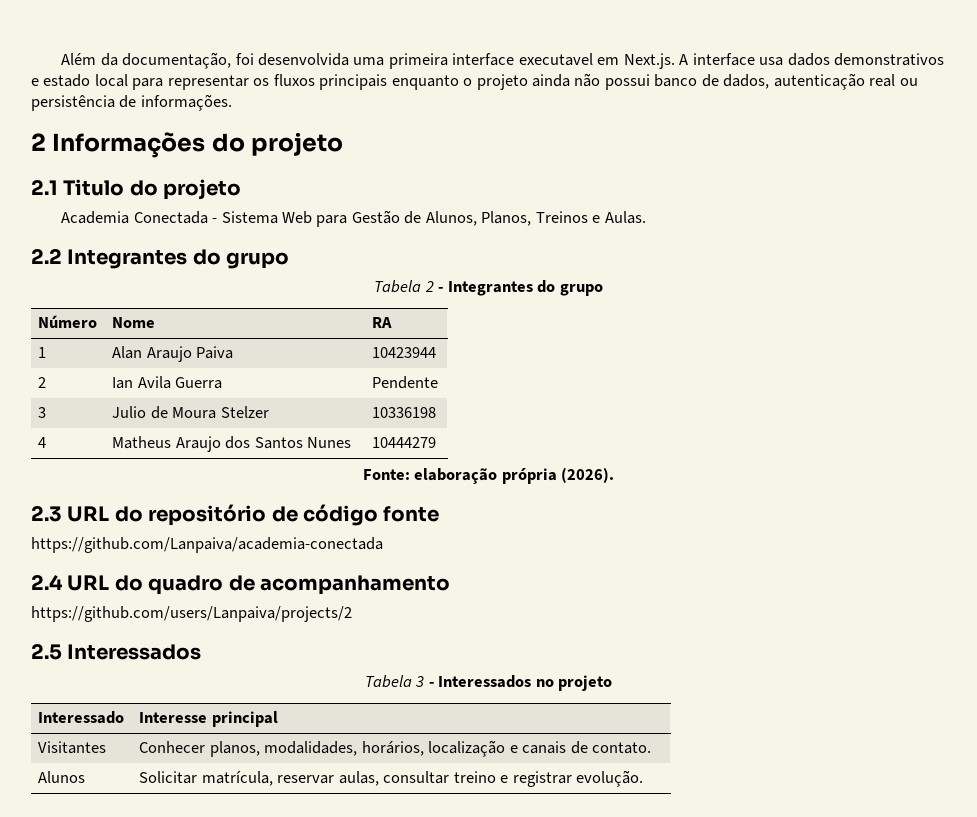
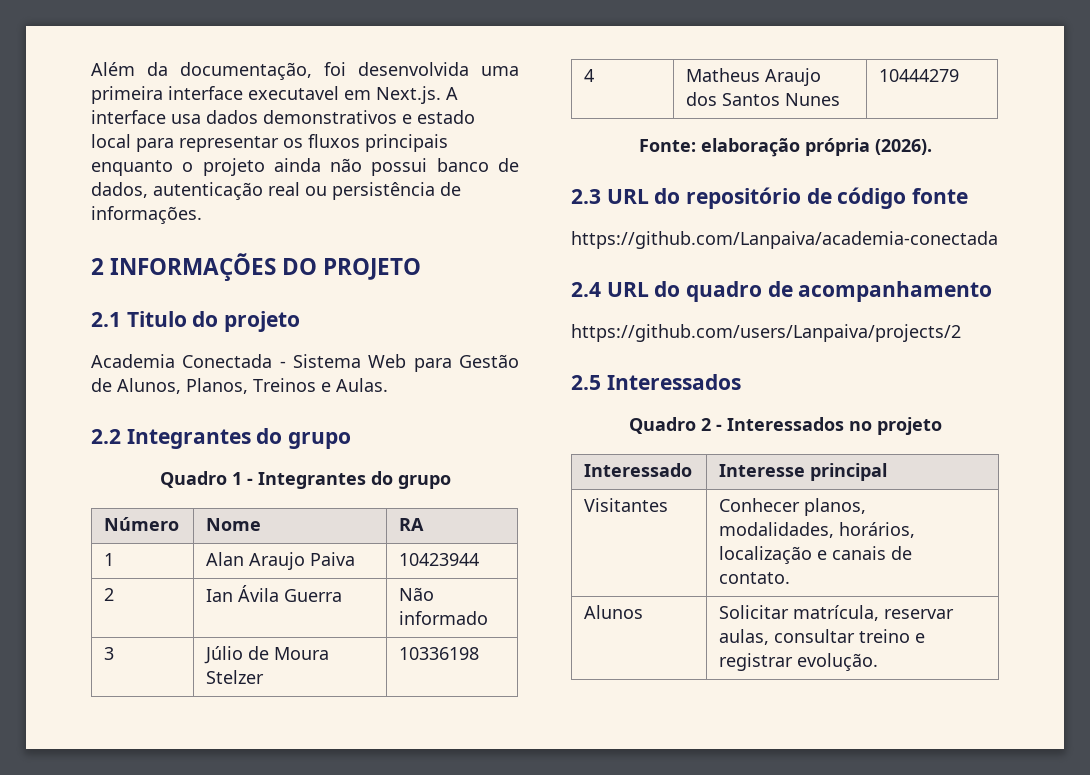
- 2 Informações do projeto
+ 2 INFORMAÇÕES DO PROJETO
- Tabela 2 - Integrantes do grupo
+ Quadro 1 - Integrantes do grupo
- 2 | Ian Avila Guerra | Pendente
+ 2 | Ian Ávila Guerra | Não informado
- 3 | Julio de Moura Stelzer | 10336198
+ 3 | Júlio de Moura Stelzer | 10336198
- Tabela 3 - Interessados no projeto
+ Quadro 2 - Interessados no projeto

